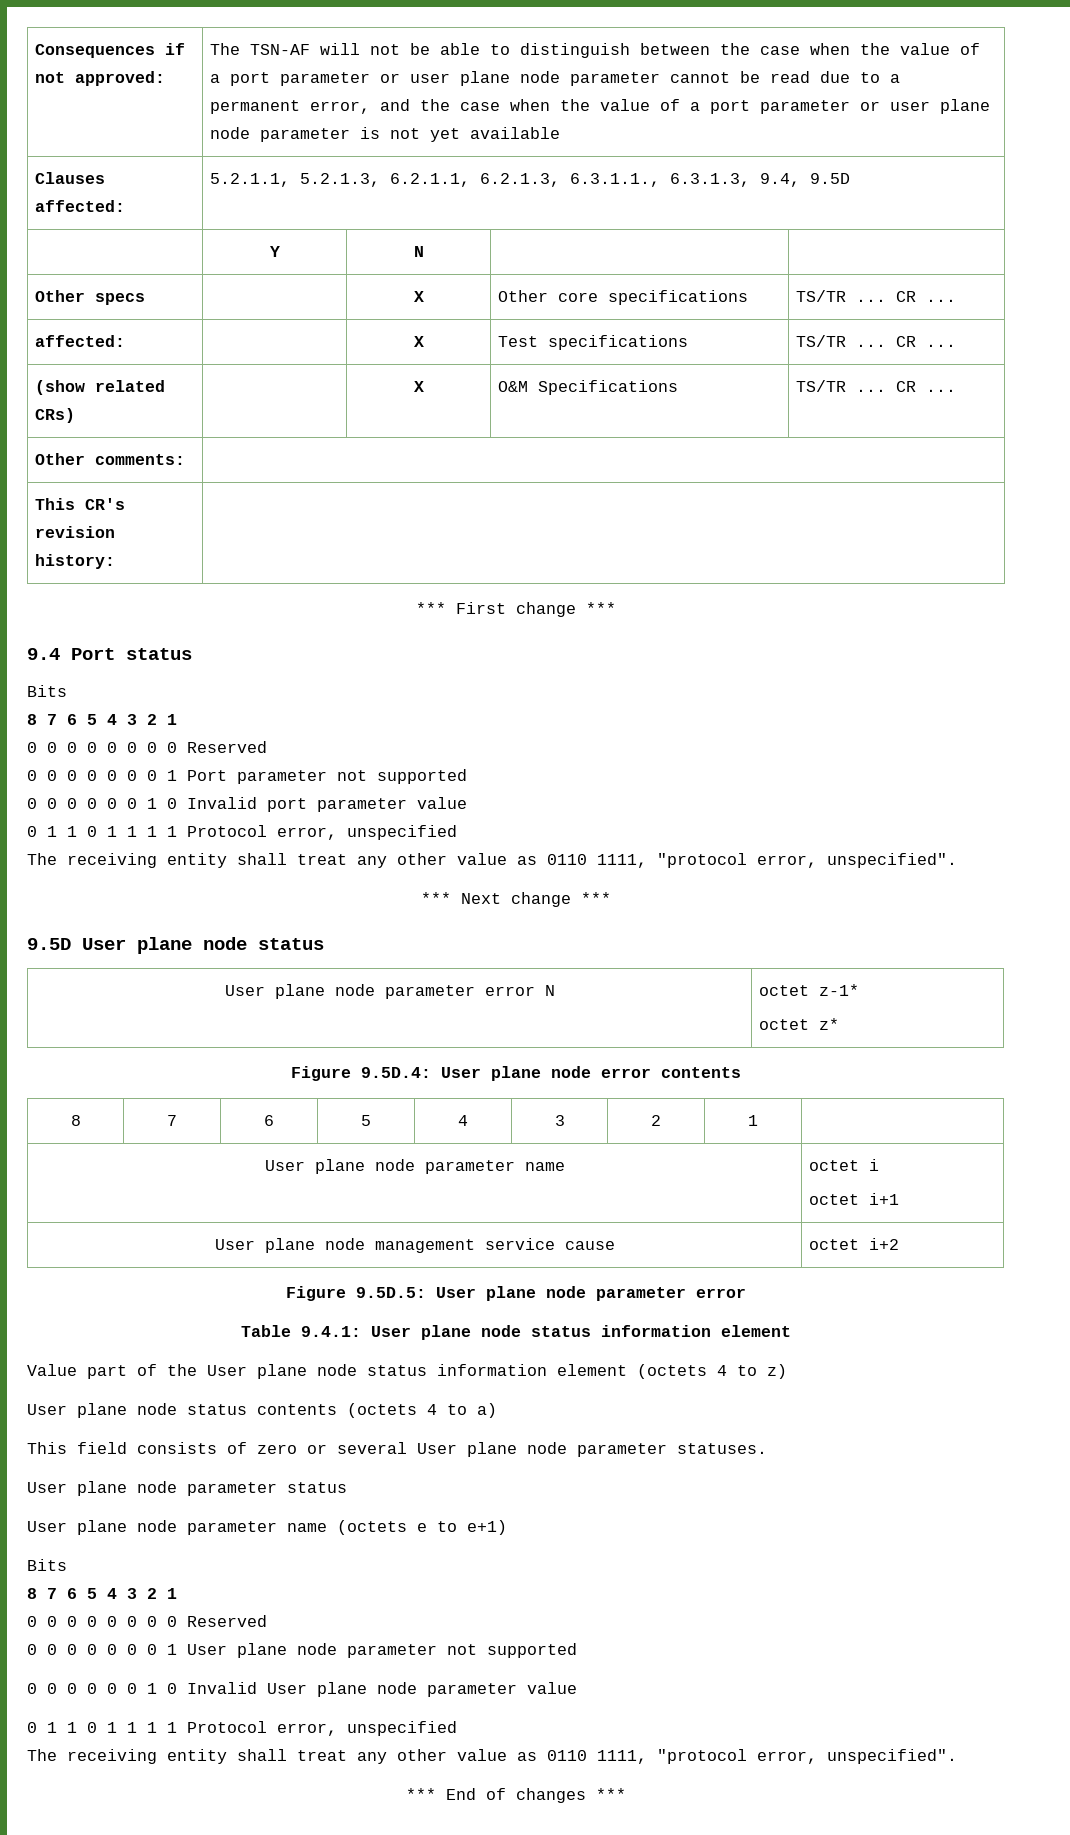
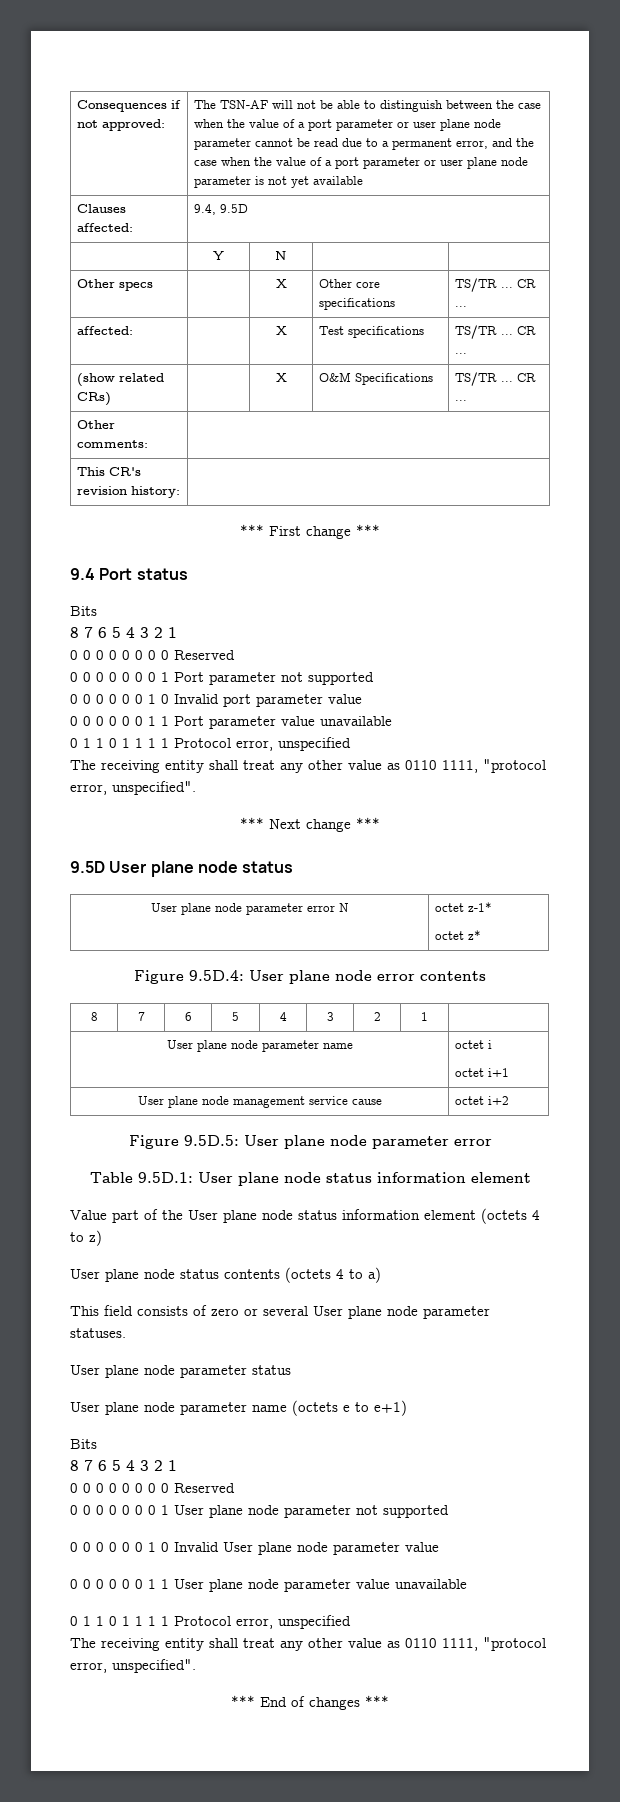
- Clauses affected: | 5.2.1.1, 5.2.1.3, 6.2.1.1, 6.2.1.3, 6.3.1.1., 6.3.1.3, 9.4, 9.5D
+ Clauses affected: | 9.4, 9.5D
+ 0 0 0 0 0 0 1 1 Port parameter value unavailable
- Table 9.4.1: User plane node status information element
+ Table 9.5D.1: User plane node status information element
+ 0 0 0 0 0 0 1 1 User plane node parameter value unavailable

